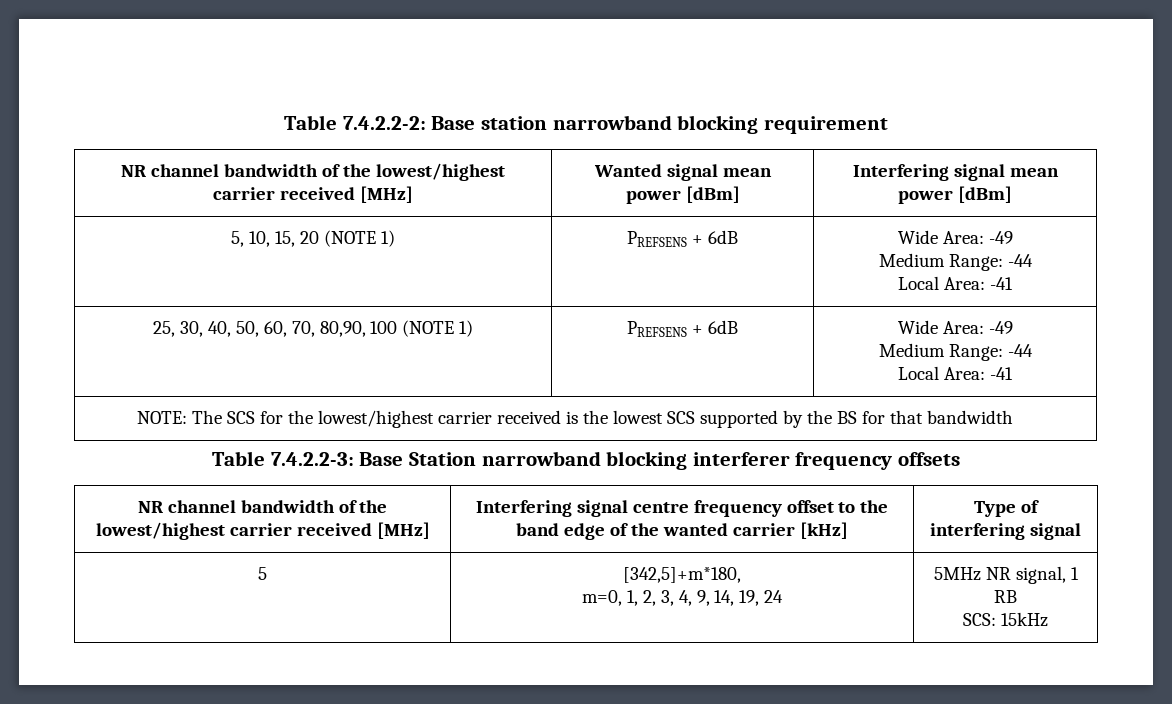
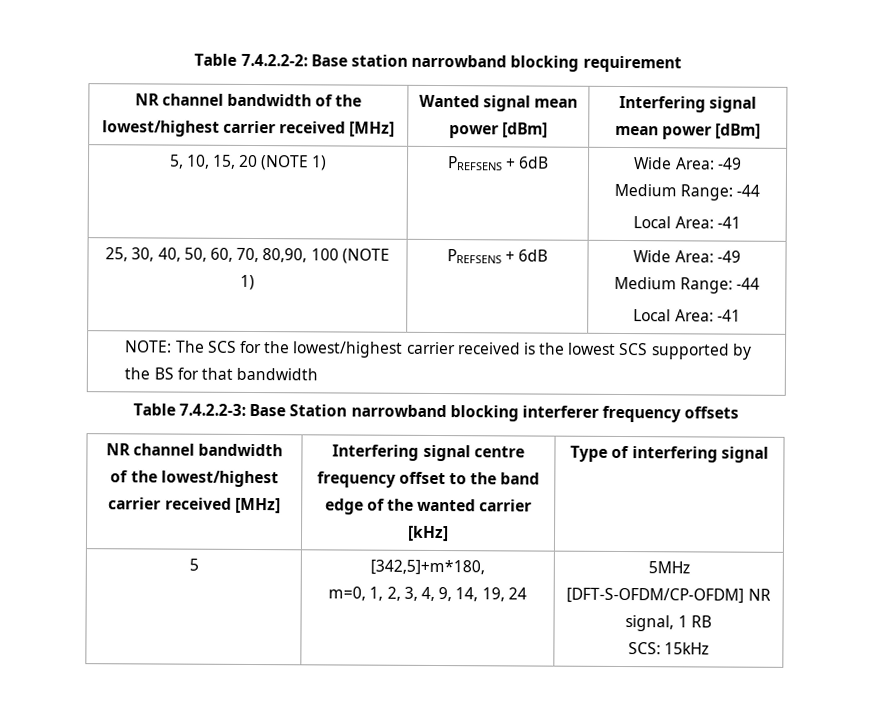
  5 | [342,5]+m*180,
- m=0, 1, 2, 3, 4, 9, 14, 19, 24 | 5MHz NR signal, 1 RB
+ m=0, 1, 2, 3, 4, 9, 14, 19, 24 | 5MHz [DFT-S-OFDM/CP-OFDM] NR signal, 1 RB

